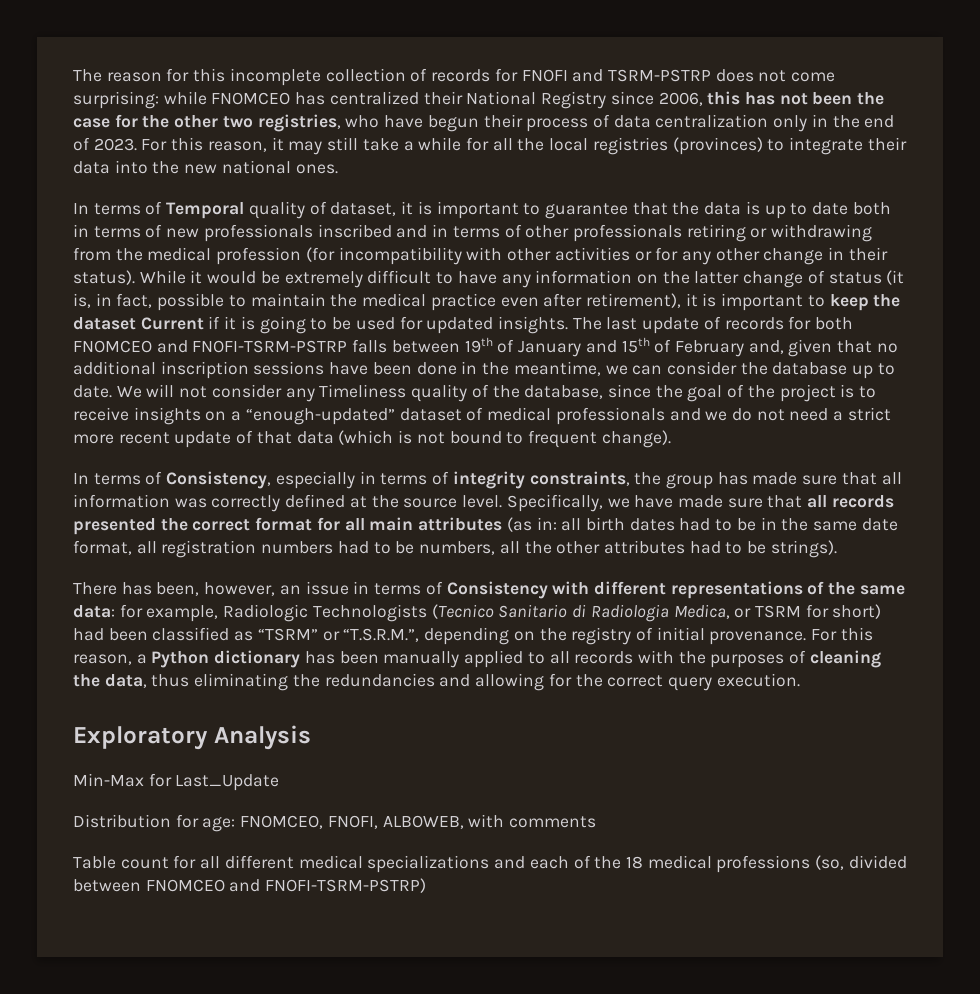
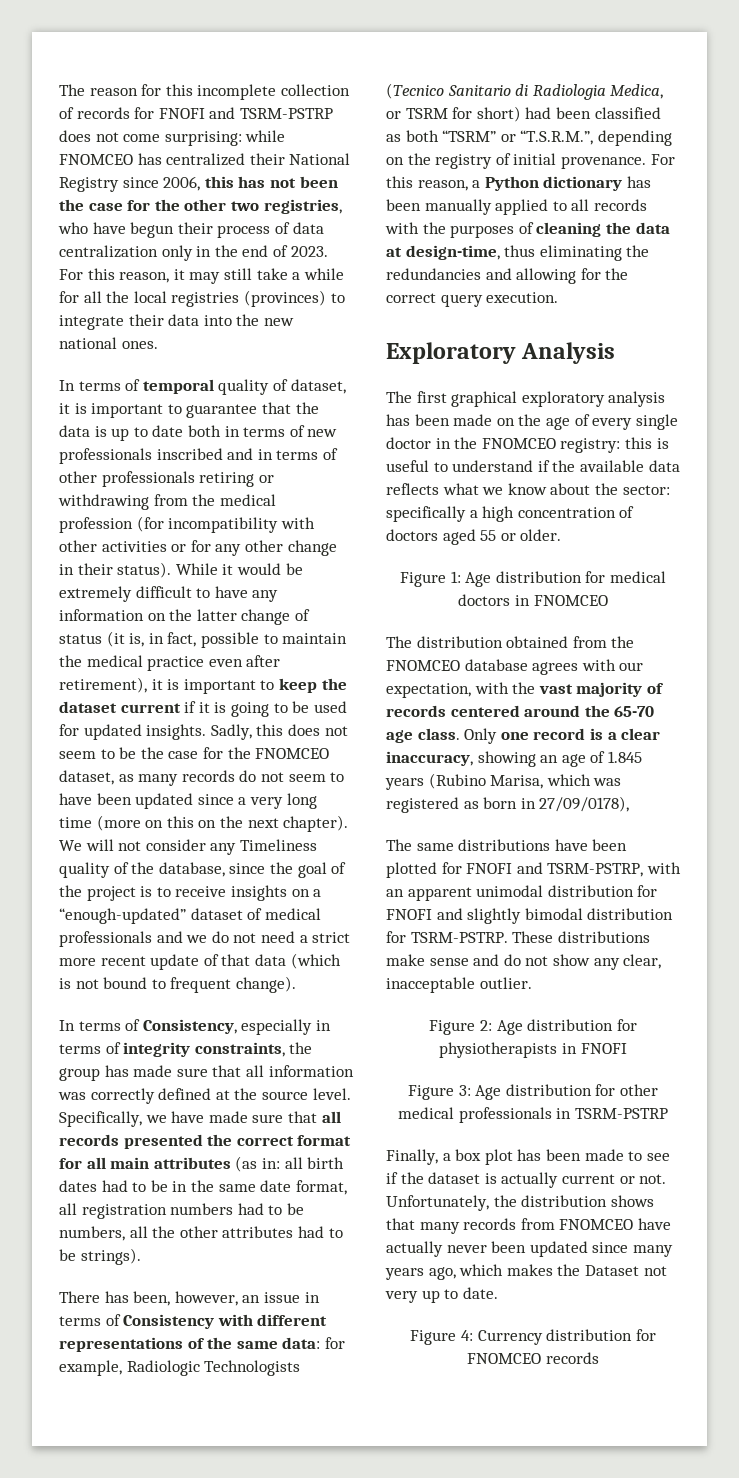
- In terms of Temporal quality of dataset, it is important to guarantee that the data is up to date both in terms of new professionals inscribed and in terms of other professionals retiring or withdrawing from the medical profession (for incompatibility with other activities or for any other change in their status).
+ In terms of temporal quality of dataset, it is important to guarantee that the data is up to date both in terms of new professionals inscribed and in terms of other professionals retiring or withdrawing from the medical profession (for incompatibility with other activities or for any other change in their status).
- While it would be extremely difficult to have any information on the latter change of status (it is, in fact, possible to maintain the medical practice even after retirement), it is important to keep the dataset Current if it is going to be used for updated insights.
+ While it would be extremely difficult to have any information on the latter change of status (it is, in fact, possible to maintain the medical practice even after retirement), it is important to keep the dataset current if it is going to be used for updated insights.
- The last update of records for both FNOMCEO and FNOFI-TSRM-PSTRP falls between 19th of January and 15th of February and, given that no additional inscription sessions have been done in the meantime, we can consider the database up to date.
+ Sadly, this does not seem to be the case for the FNOMCEO dataset, as many records do not seem to have been updated since a very long time (more on this on the next chapter).
- There has been, however, an issue in terms of Consistency with different representations of the same data: for example, Radiologic Technologists (Tecnico Sanitario di Radiologia Medica, or TSRM for short) had been classified as “TSRM” or “T.S.R.M.”, depending on the registry of initial provenance.
+ There has been, however, an issue in terms of Consistency with different representations of the same data: for example, Radiologic Technologists (Tecnico Sanitario di Radiologia Medica, or TSRM for short) had been classified as both “TSRM” or “T.S.R.M.”, depending on the registry of initial provenance.
- For this reason, a Python dictionary has been manually applied to all records with the purposes of cleaning the data, thus eliminating the redundancies and allowing for the correct query execution.
+ For this reason, a Python dictionary has been manually applied to all records with the purposes of cleaning the data at design-time, thus eliminating the redundancies and allowing for the correct query execution.
- Min-Max for Last_Update
- Distribution for age: FNOMCEO, FNOFI, ALBOWEB, with comments
- Table count for all different medical specializations and each of the 18 medical professions (so, divided between FNOMCEO and FNOFI-TSRM-PSTRP)
+ The first graphical exploratory analysis has been made on the age of every single doctor in the FNOMCEO registry: this is useful to understand if the available data reflects what we know about the sector: specifically a high concentration of doctors aged 55 or older.
+ Figure 1: Age distribution for medical doctors in FNOMCEO
+ The distribution obtained from the FNOMCEO database agrees with our expectation, with the vast majority of records centered around the 65-70 age class. Only one record is a clear inaccuracy, showing an age of 1.845 years (Rubino Marisa, which was registered as born in 27/09/0178),
+ The same distributions have been plotted for FNOFI and TSRM-PSTRP, with an apparent unimodal distribution for FNOFI and slightly bimodal distribution for TSRM-PSTRP. These distributions make sense and do not show any clear, inacceptable outlier.
+ Figure 2: Age distribution for physiotherapists in FNOFI
+ Figure 3: Age distribution for other medical professionals in TSRM-PSTRP
+ Finally, a box plot has been made to see if the dataset is actually current or not. Unfortunately, the distribution shows that many records from FNOMCEO have actually never been updated since many years ago, which makes the Dataset not very up to date.
+ Figure 4: Currency distribution for FNOMCEO records

